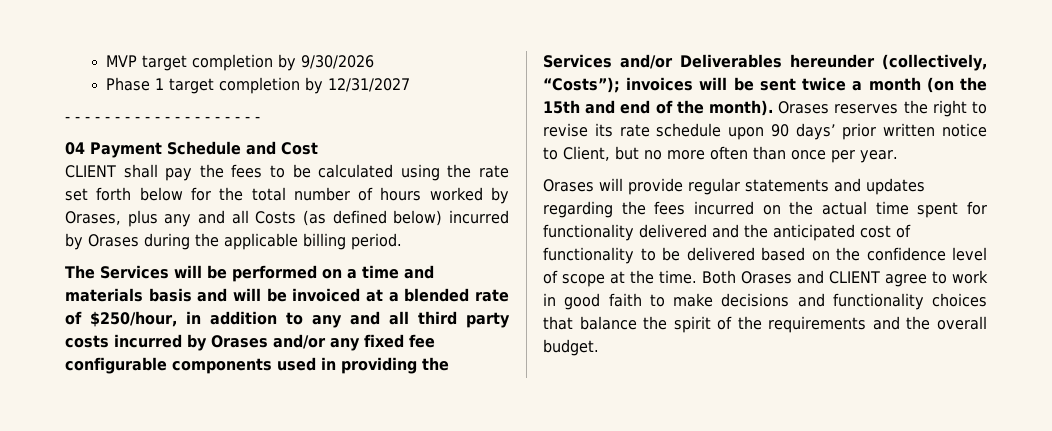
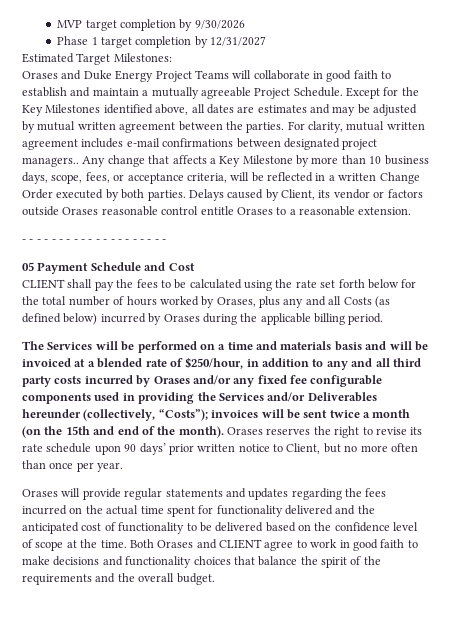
+ Estimated Target Milestones:
+ Orases and Duke Energy Project Teams will collaborate in good faith to establish and maintain a mutually agreeable Project Schedule. Except for the Key Milestones identified above, all dates are estimates and may be adjusted by mutual written agreement between the parties. For clarity, mutual written agreement includes e-mail confirmations between designated project managers.. Any change that affects a Key Milestone by more than 10 business days, scope, fees, or acceptance criteria, will be reflected in a written Change Order executed by both parties. Delays caused by Client, its vendor or factors outside Orases reasonable control entitle Orases to a reasonable extension.
- 04 Payment Schedule and Cost
+ 05 Payment Schedule and Cost

